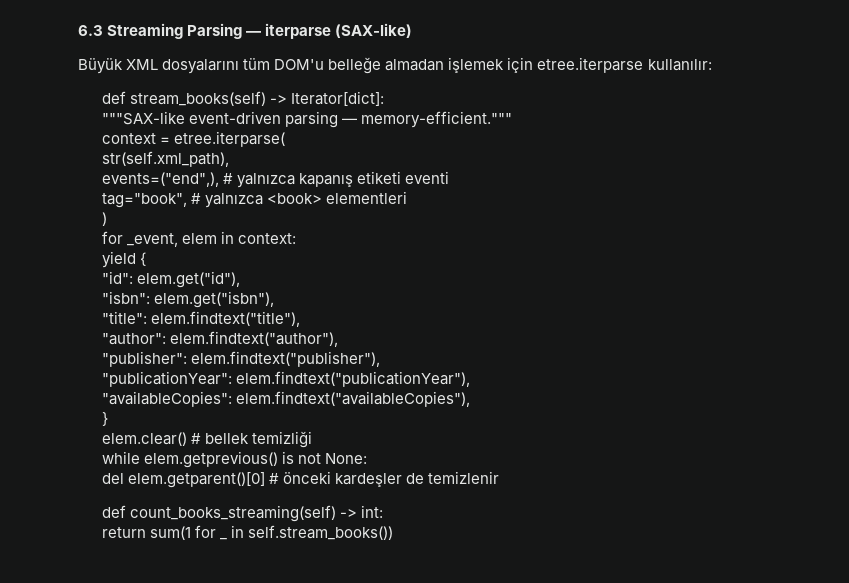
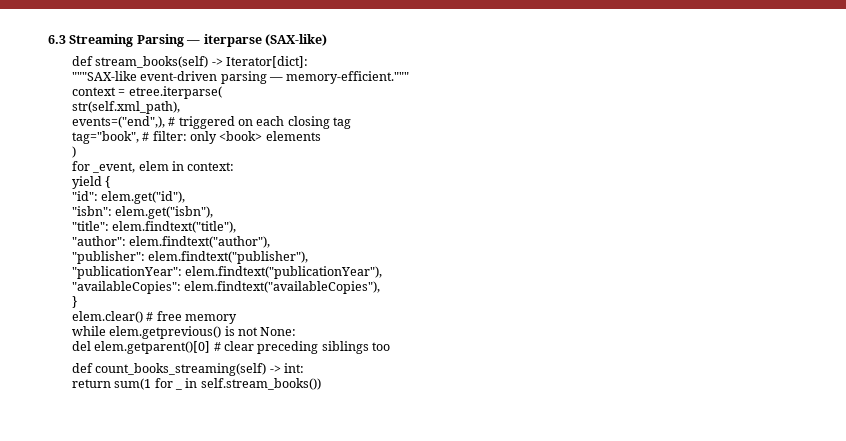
- Büyük XML dosyalarını tüm DOM'u belleğe almadan işlemek için etree.iterparse kullanılır:
- events=("end",), # yalnızca kapanış etiketi eventi
- tag="book", # yalnızca <book> elementleri
+ events=("end",), # triggered on each closing tag
+ tag="book", # filter: only <book> elements
- elem.clear() # bellek temizliği
+ elem.clear() # free memory
- del elem.getparent()[0] # önceki kardeşler de temizlenir
+ del elem.getparent()[0] # clear preceding siblings too

